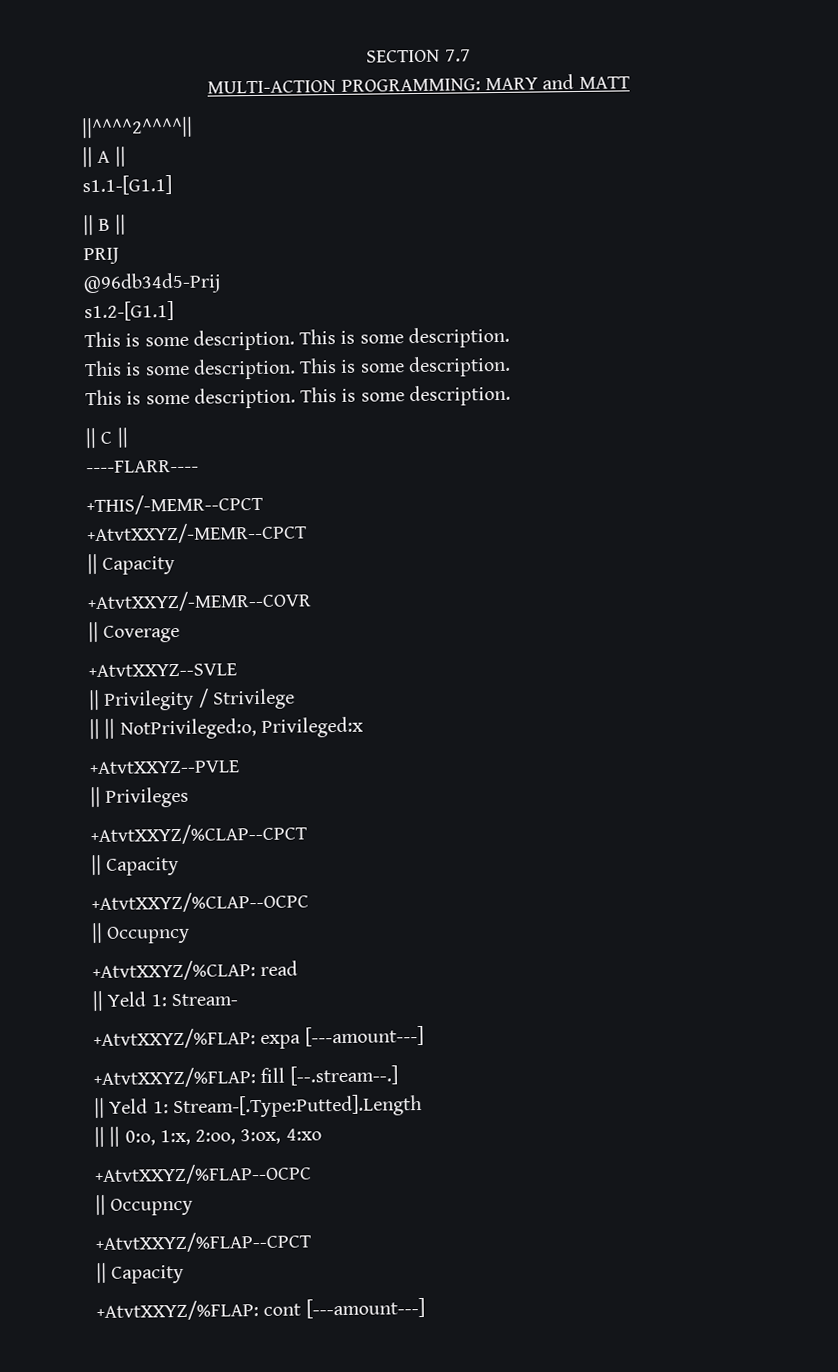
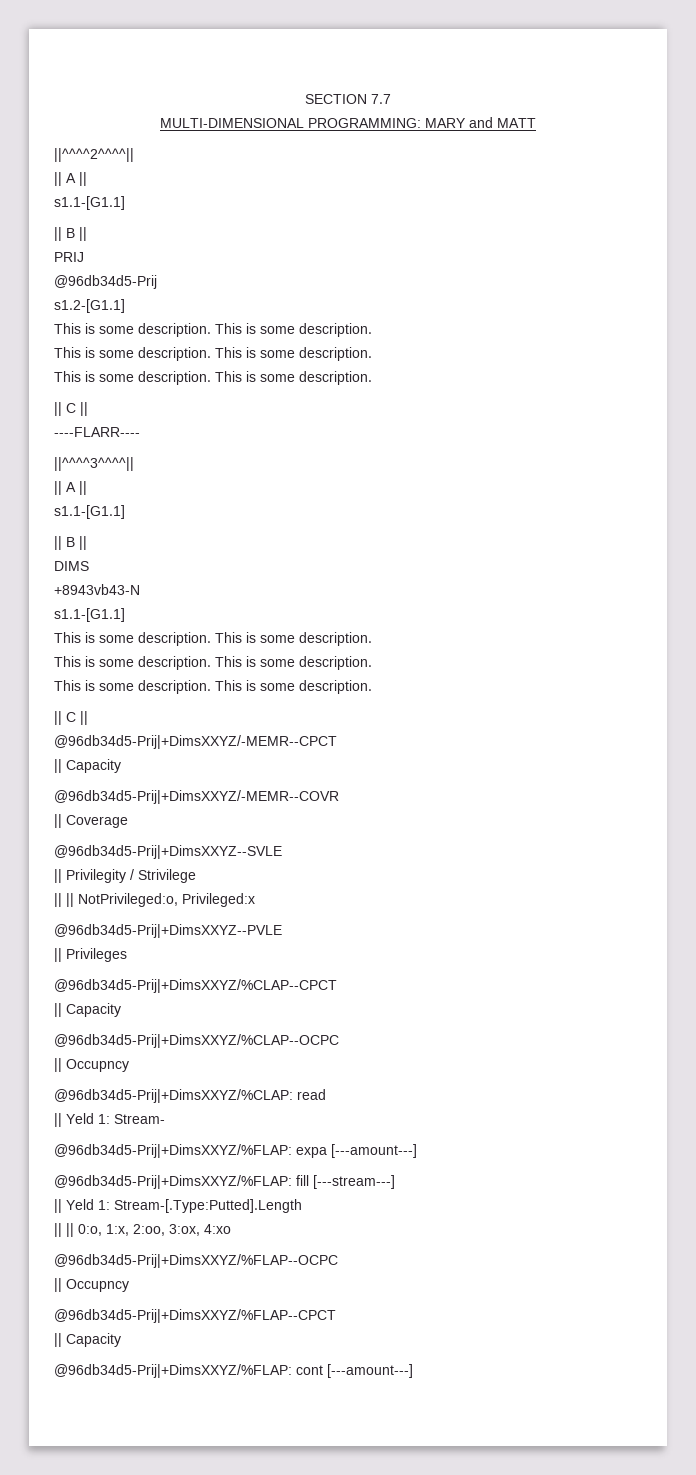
- MULTI-ACTION PROGRAMMING: MARY and MATT
+ MULTI-DIMENSIONAL PROGRAMMING: MARY and MATT
- +THIS/-MEMR--CPCT
- +AtvtXXYZ/-MEMR--CPCT
+ ||^^^^3^^^^||
+ || A ||
+ s1.1-[G1.1]
+ || B ||
+ DIMS
+ +8943vb43-N
+ s1.1-[G1.1]
+ This is some description. This is some description.
+ This is some description. This is some description.
+ This is some description. This is some description.
+ || C ||
+ @96db34d5-Prij|+DimsXXYZ/-MEMR--CPCT
  || Capacity
- +AtvtXXYZ/-MEMR--COVR
+ @96db34d5-Prij|+DimsXXYZ/-MEMR--COVR
- +AtvtXXYZ--SVLE
+ @96db34d5-Prij|+DimsXXYZ--SVLE
- +AtvtXXYZ--PVLE
+ @96db34d5-Prij|+DimsXXYZ--PVLE
- +AtvtXXYZ/%CLAP--CPCT
+ @96db34d5-Prij|+DimsXXYZ/%CLAP--CPCT
  || Capacity
- +AtvtXXYZ/%CLAP--OCPC
+ @96db34d5-Prij|+DimsXXYZ/%CLAP--OCPC
  || Occupncy
- +AtvtXXYZ/%CLAP: read
+ @96db34d5-Prij|+DimsXXYZ/%CLAP: read
- +AtvtXXYZ/%FLAP: expa [---amount---]
+ @96db34d5-Prij|+DimsXXYZ/%FLAP: expa [---amount---]
- +AtvtXXYZ/%FLAP: fill [--.stream--.]
+ @96db34d5-Prij|+DimsXXYZ/%FLAP: fill [---stream---]
- +AtvtXXYZ/%FLAP--OCPC
+ @96db34d5-Prij|+DimsXXYZ/%FLAP--OCPC
  || Occupncy
- +AtvtXXYZ/%FLAP--CPCT
+ @96db34d5-Prij|+DimsXXYZ/%FLAP--CPCT
  || Capacity
- +AtvtXXYZ/%FLAP: cont [---amount---]
+ @96db34d5-Prij|+DimsXXYZ/%FLAP: cont [---amount---]

